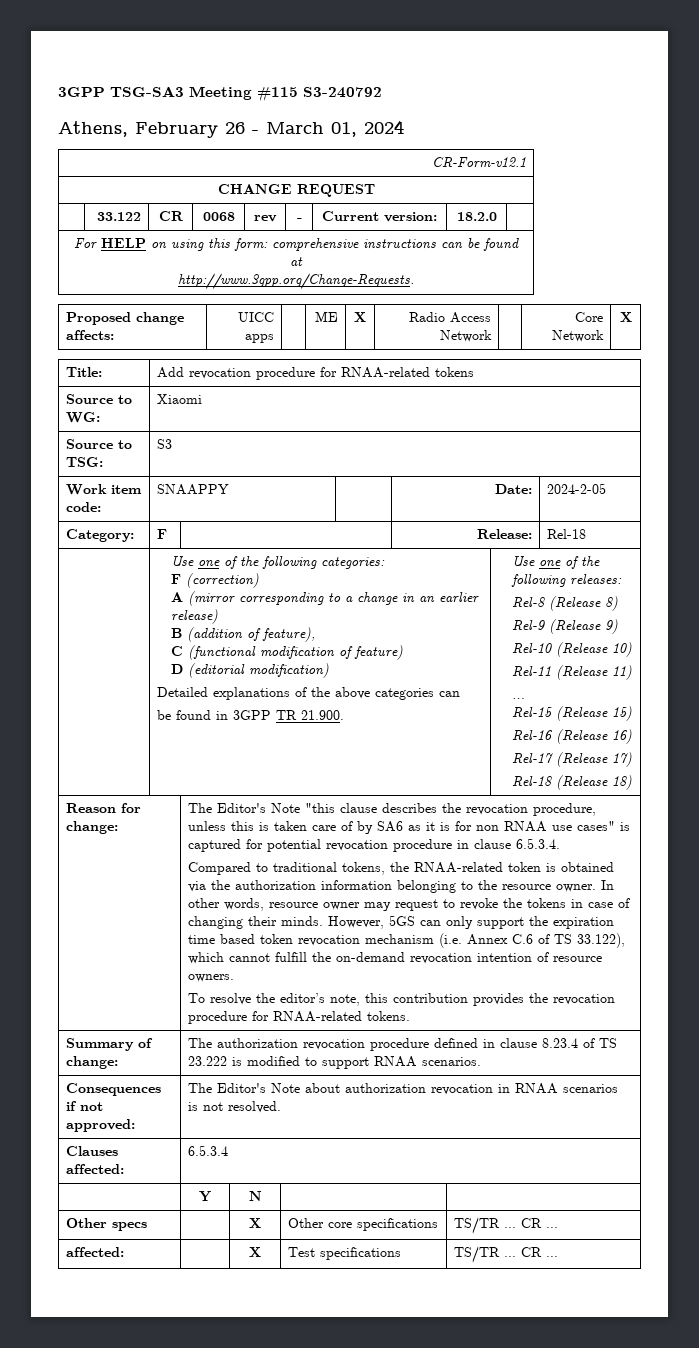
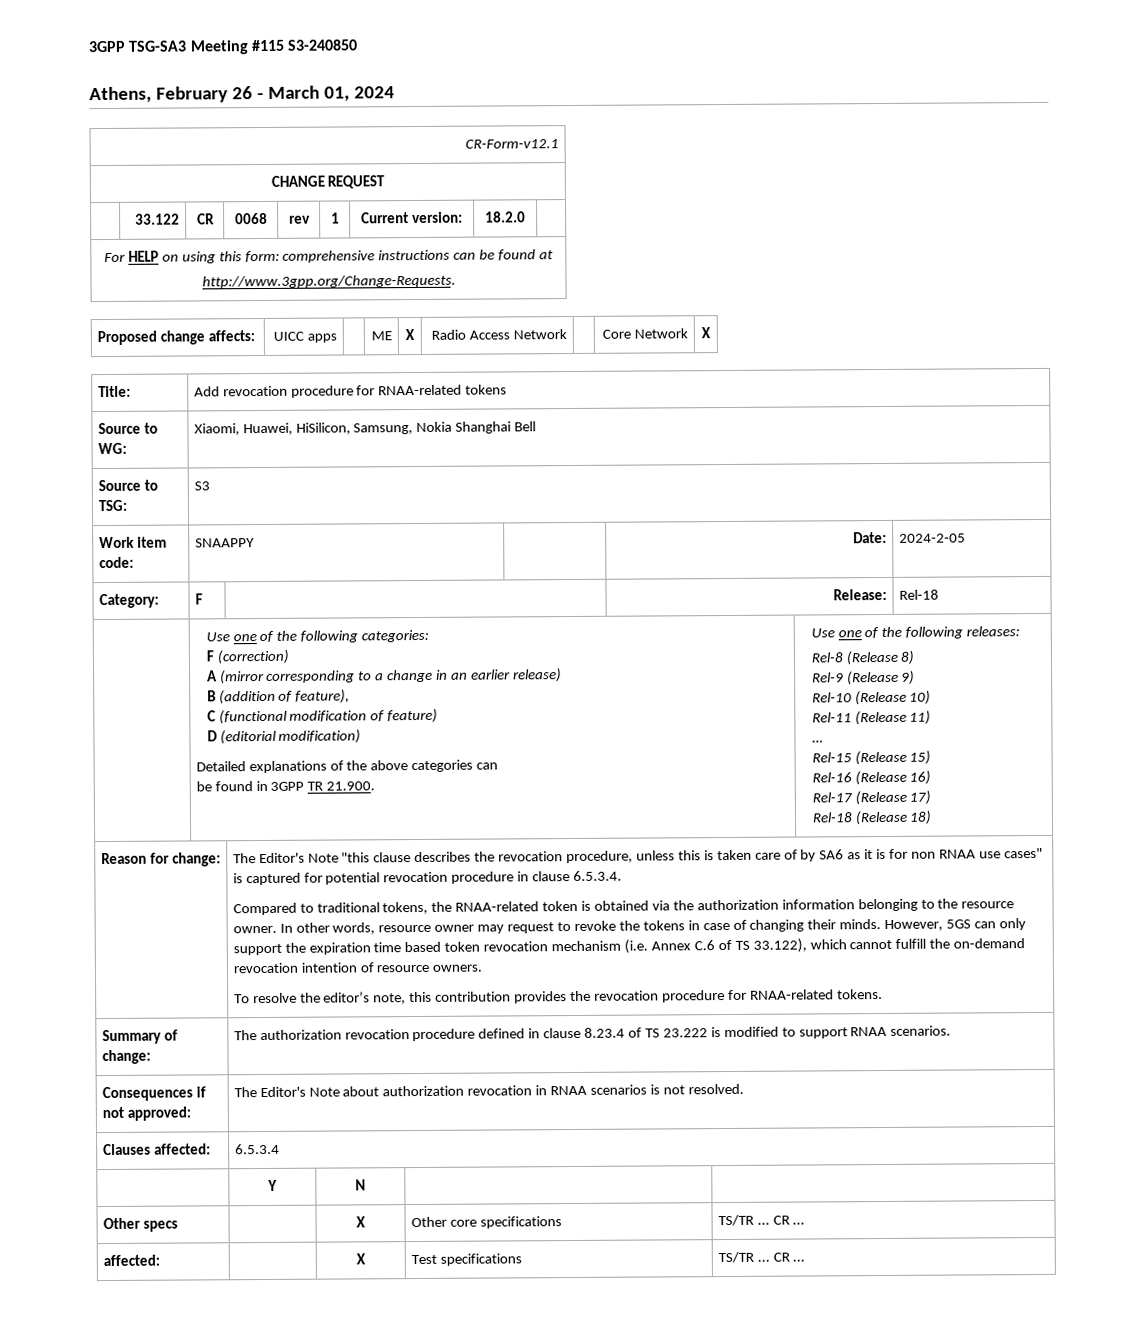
- 3GPP TSG-SA3 Meeting #115 S3-240792
+ 3GPP TSG-SA3 Meeting #115 S3-240850
- | 33.122 | CR | 0068 | rev | - | Current version: | 18.2.0 |
+ | 33.122 | CR | 0068 | rev | 1 | Current version: | 18.2.0 |
- Source to WG: | Xiaomi
+ Source to WG: | Xiaomi, Huawei, HiSilicon, Samsung, Nokia Shanghai Bell

